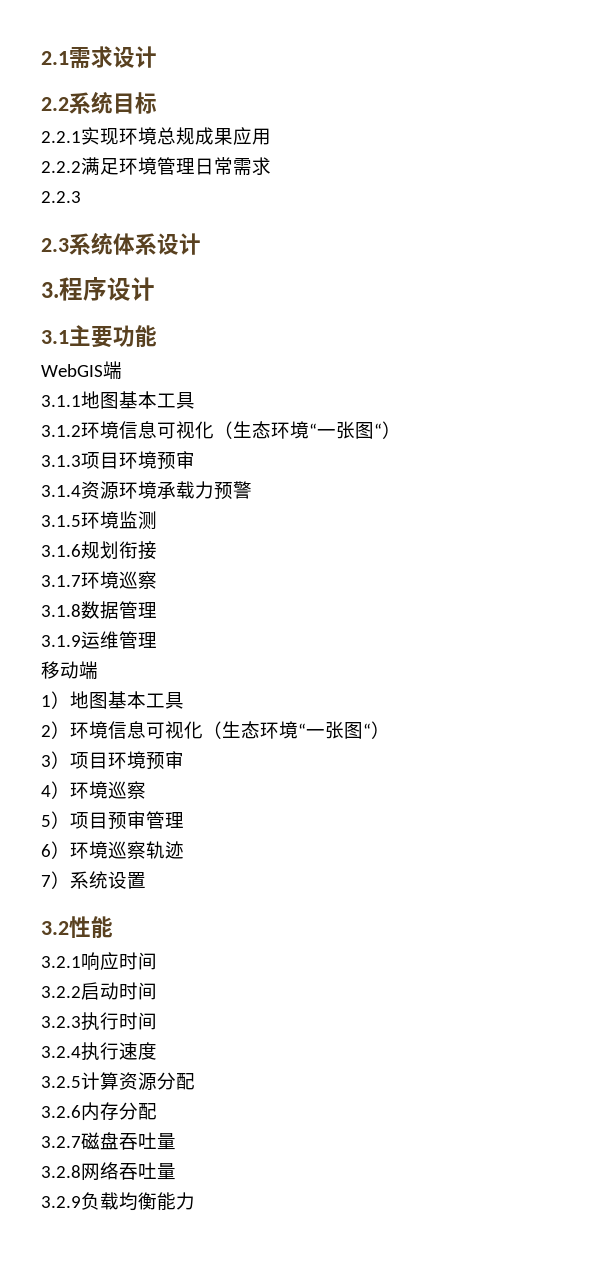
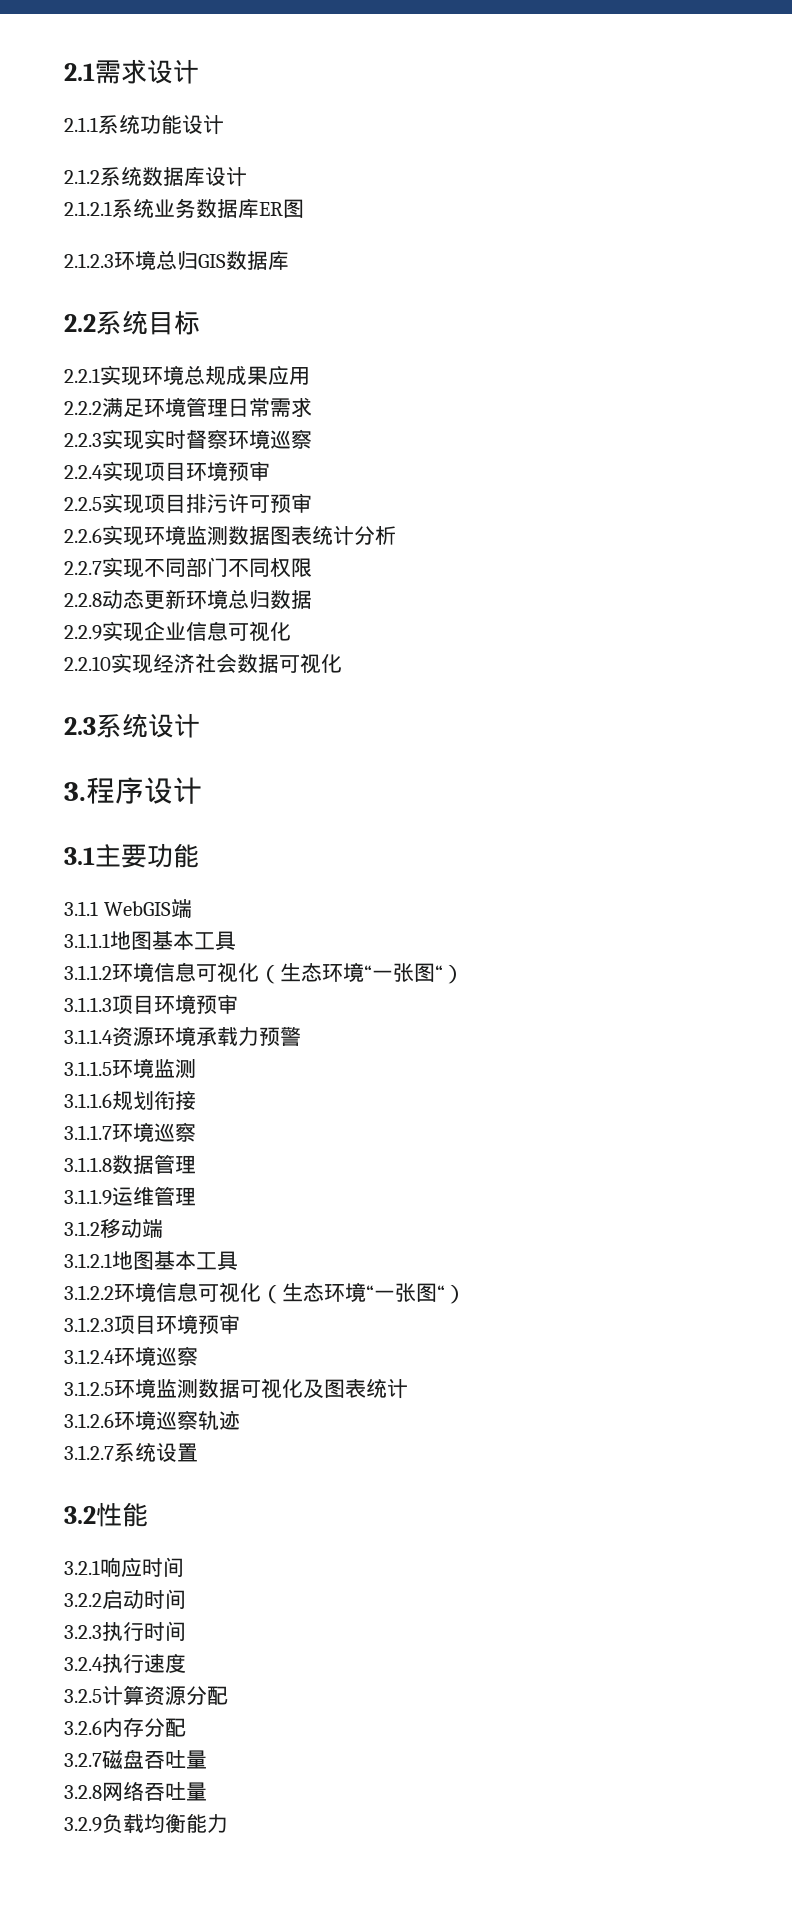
+ 2.1.1系统功能设计
+ 2.1.2系统数据库设计
+ 2.1.2.1系统业务数据库ER图
+ 2.1.2.3环境总归GIS数据库
- 2.2.3
+ 2.2.3实现实时督察环境巡察
+ 2.2.4实现项目环境预审
+ 2.2.5实现项目排污许可预审
+ 2.2.6实现环境监测数据图表统计分析
+ 2.2.7实现不同部门不同权限
+ 2.2.8动态更新环境总归数据
+ 2.2.9实现企业信息可视化
+ 2.2.10实现经济社会数据可视化
- 2.3系统体系设计
+ 2.3系统设计
- WebGIS端
+ 3.1.1 WebGIS端
- 3.1.1地图基本工具
- 3.1.2环境信息可视化（生态环境“一张图“）
+ 3.1.1.1地图基本工具
+ 3.1.1.2环境信息可视化（生态环境“一张图“）
- 3.1.3项目环境预审
- 3.1.4资源环境承载力预警
+ 3.1.1.3项目环境预审
+ 3.1.1.4资源环境承载力预警
- 3.1.5环境监测
+ 3.1.1.5环境监测
- 3.1.6规划衔接
+ 3.1.1.6规划衔接
- 3.1.7环境巡察
- 3.1.8数据管理
+ 3.1.1.7环境巡察
+ 3.1.1.8数据管理
- 3.1.9运维管理
+ 3.1.1.9运维管理
- 移动端
+ 3.1.2移动端
- 1）地图基本工具
- 2）环境信息可视化（生态环境“一张图“）
+ 3.1.2.1地图基本工具
+ 3.1.2.2环境信息可视化（生态环境“一张图“）
- 3）项目环境预审
- 4）环境巡察
- 5）项目预审管理
- 6）环境巡察轨迹
+ 3.1.2.3项目环境预审
+ 3.1.2.4环境巡察
+ 3.1.2.5环境监测数据可视化及图表统计
+ 3.1.2.6环境巡察轨迹
- 7）系统设置
+ 3.1.2.7系统设置

